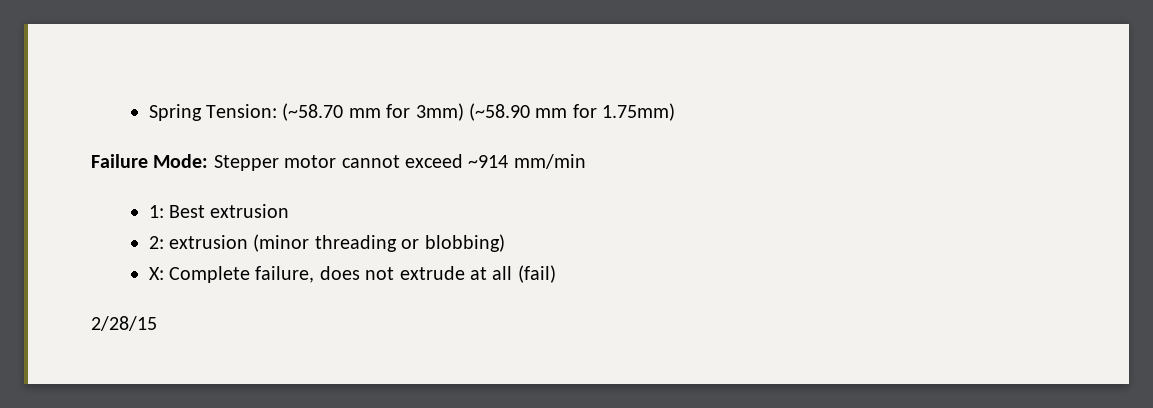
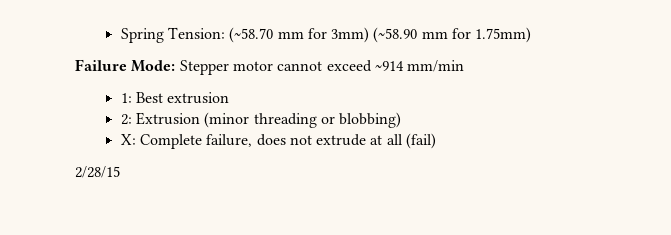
- 2: extrusion (minor threading or blobbing)
+ 2: Extrusion (minor threading or blobbing)

